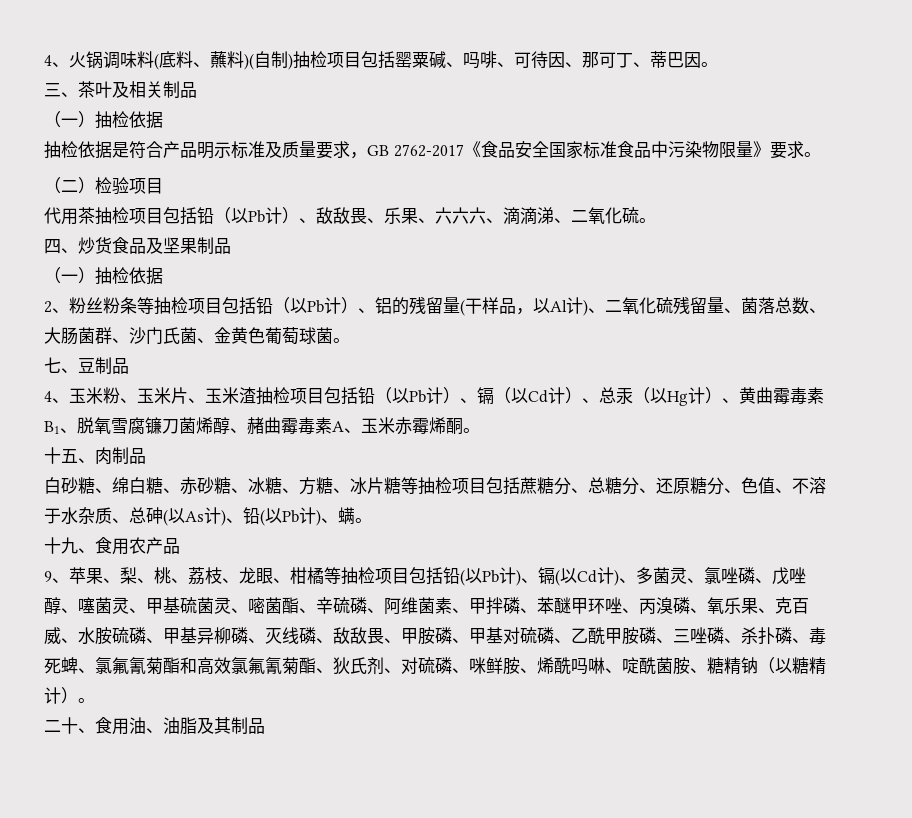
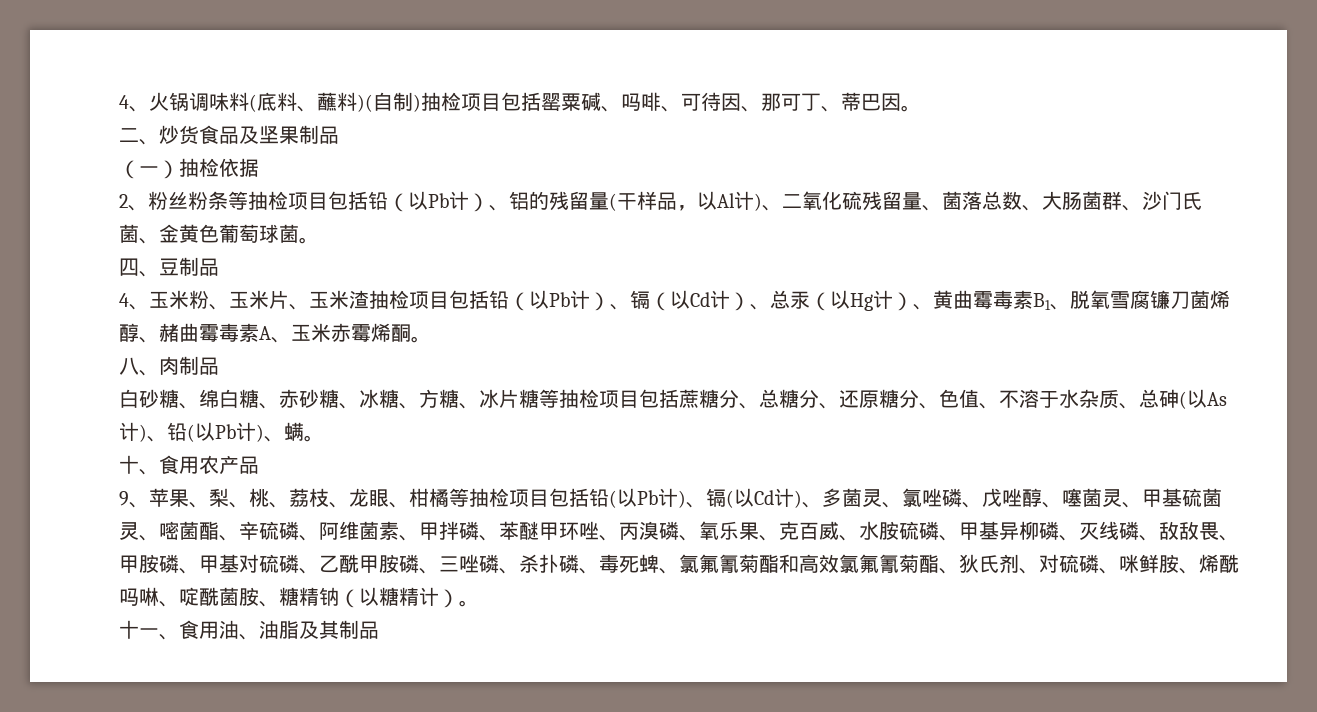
- 三、茶叶及相关制品
- （一）抽检依据
- 抽检依据是符合产品明示标准及质量要求，GB 2762-2017《食品安全国家标准食品中污染物限量》要求。
- （二）检验项目
- 代用茶抽检项目包括铅（以Pb计）、敌敌畏、乐果、六六六、滴滴涕、二氧化硫。
- 四、炒货食品及坚果制品
+ 二、炒货食品及坚果制品
- 七、豆制品
+ 四、豆制品
- 十五、肉制品
+ 八、肉制品
- 十九、食用农产品
+ 十、食用农产品
- 二十、食用油、油脂及其制品
+ 十一、食用油、油脂及其制品

